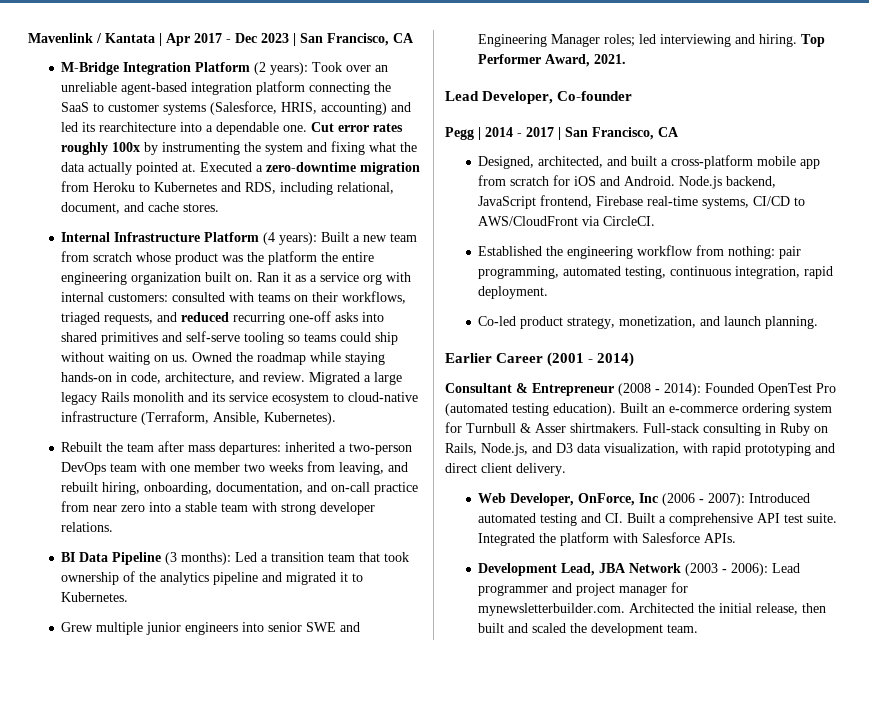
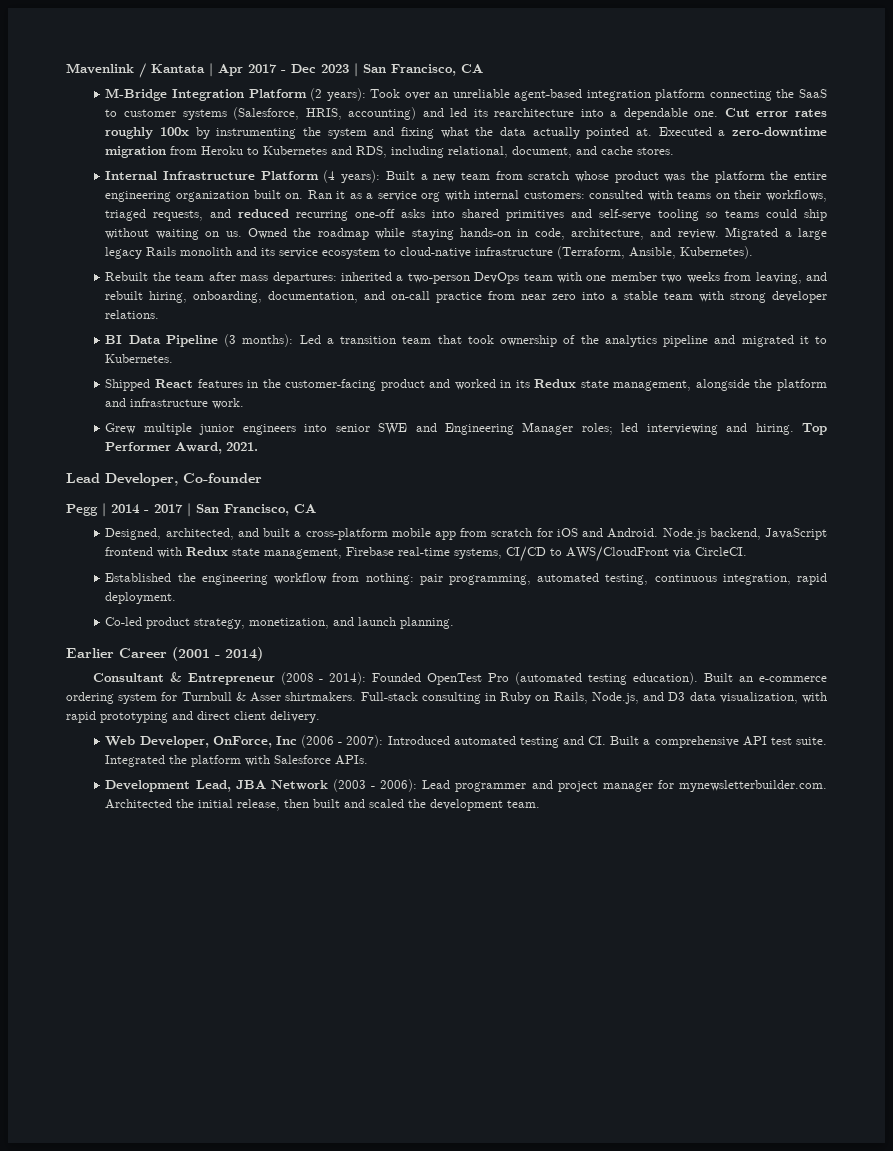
+ Shipped React features in the customer-facing product and worked in its Redux state management, alongside the platform and infrastructure work.
- Node.js backend, JavaScript frontend, Firebase real-time systems, CI/CD to AWS/CloudFront via CircleCI.
+ Node.js backend, JavaScript frontend with Redux state management, Firebase real-time systems, CI/CD to AWS/CloudFront via CircleCI.

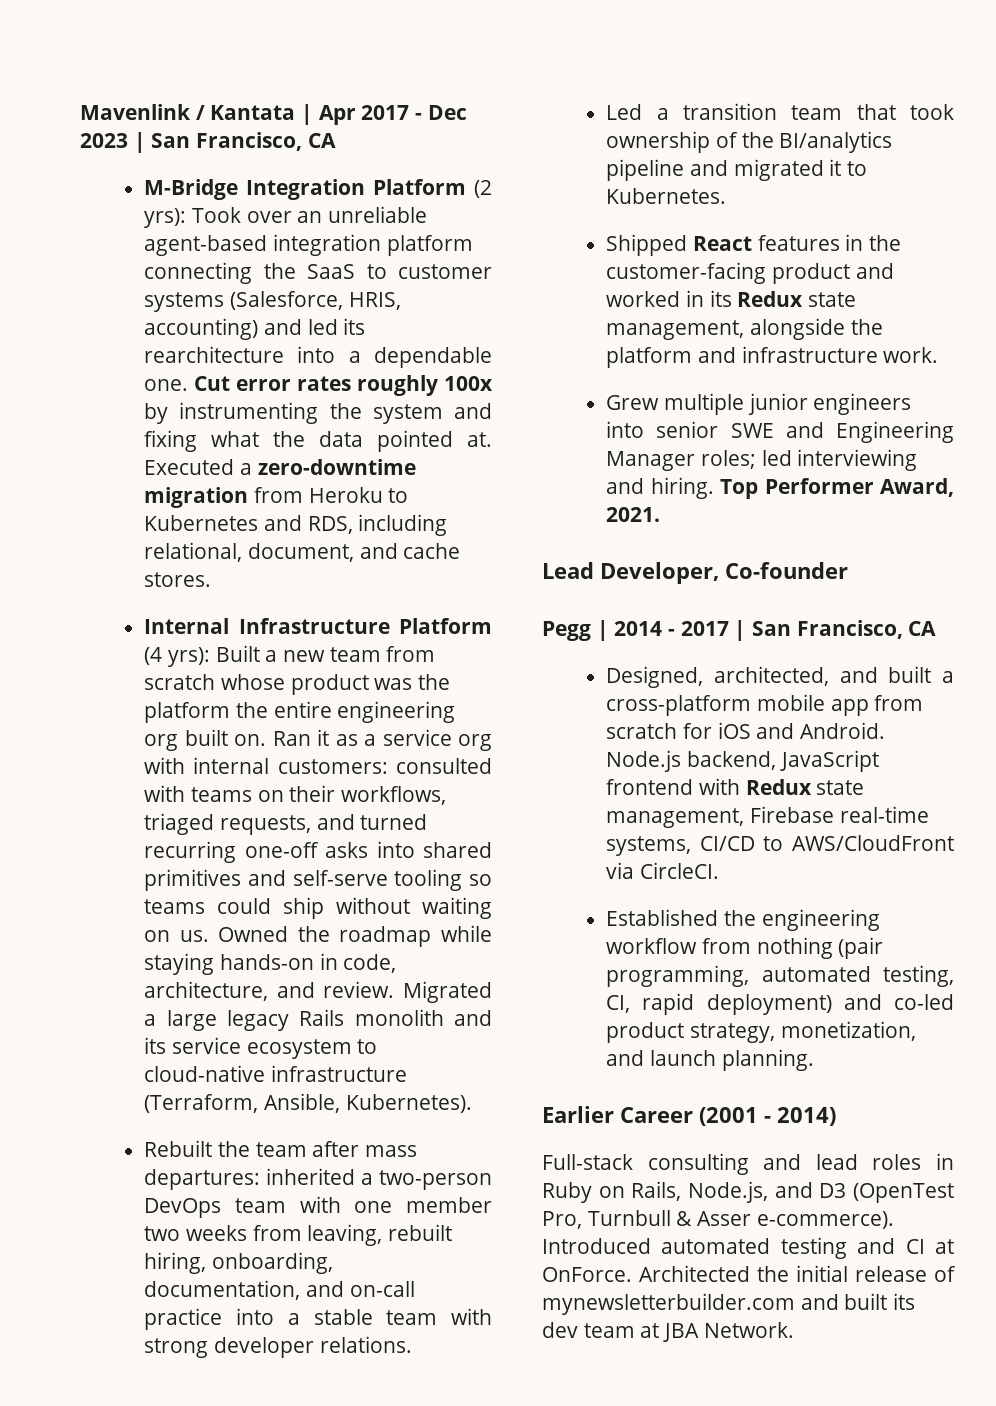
- M-Bridge Integration Platform (2 years): Took over an unreliable agent-based integration platform connecting the SaaS to customer systems (Salesforce, HRIS, accounting) and led its rearchitecture into a dependable one.
+ M-Bridge Integration Platform (2 yrs): Took over an unreliable agent-based integration platform connecting the SaaS to customer systems (Salesforce, HRIS, accounting) and led its rearchitecture into a dependable one.
- Cut error rates roughly 100x by instrumenting the system and fixing what the data actually pointed at.
+ Cut error rates roughly 100x by instrumenting the system and fixing what the data pointed at.
- Internal Infrastructure Platform (4 years): Built a new team from scratch whose product was the platform the entire engineering organization built on.
+ Internal Infrastructure Platform (4 yrs): Built a new team from scratch whose product was the platform the entire engineering org built on.
- Ran it as a service org with internal customers: consulted with teams on their workflows, triaged requests, and reduced recurring one-off asks into shared primitives and self-serve tooling so teams could ship without waiting on us.
+ Ran it as a service org with internal customers: consulted with teams on their workflows, triaged requests, and turned recurring one-off asks into shared primitives and self-serve tooling so teams could ship without waiting on us.
- Rebuilt the team after mass departures: inherited a two-person DevOps team with one member two weeks from leaving, and rebuilt hiring, onboarding, documentation, and on-call practice from near zero into a stable team with strong developer relations.
+ Rebuilt the team after mass departures: inherited a two-person DevOps team with one member two weeks from leaving, rebuilt hiring, onboarding, documentation, and on-call practice into a stable team with strong developer relations.
- BI Data Pipeline (3 months): Led a transition team that took ownership of the analytics pipeline and migrated it to Kubernetes.
+ Led a transition team that took ownership of the BI/analytics pipeline and migrated it to Kubernetes.
- Established the engineering workflow from nothing: pair programming, automated testing, continuous integration, rapid deployment.
- Co-led product strategy, monetization, and launch planning.
+ Established the engineering workflow from nothing (pair programming, automated testing, CI, rapid deployment) and co-led product strategy, monetization, and launch planning.
- Consultant & Entrepreneur (2008 - 2014): Founded OpenTest Pro (automated testing education). Built an e-commerce ordering system for Turnbull & Asser shirtmakers. Full-stack consulting in Ruby on Rails, Node.js, and D3 data visualization, with rapid prototyping and direct client delivery.
- Web Developer, OnForce, Inc (2006 - 2007): Introduced automated testing and CI. Built a comprehensive API test suite. Integrated the platform with Salesforce APIs.
- Development Lead, JBA Network (2003 - 2006): Lead programmer and project manager for mynewsletterbuilder.com. Architected the initial release, then built and scaled the development team.
+ Full-stack consulting and lead roles in Ruby on Rails, Node.js, and D3 (OpenTest Pro, Turnbull & Asser e-commerce). Introduced automated testing and CI at OnForce. Architected the initial release of mynewsletterbuilder.com and built its dev team at JBA Network.

